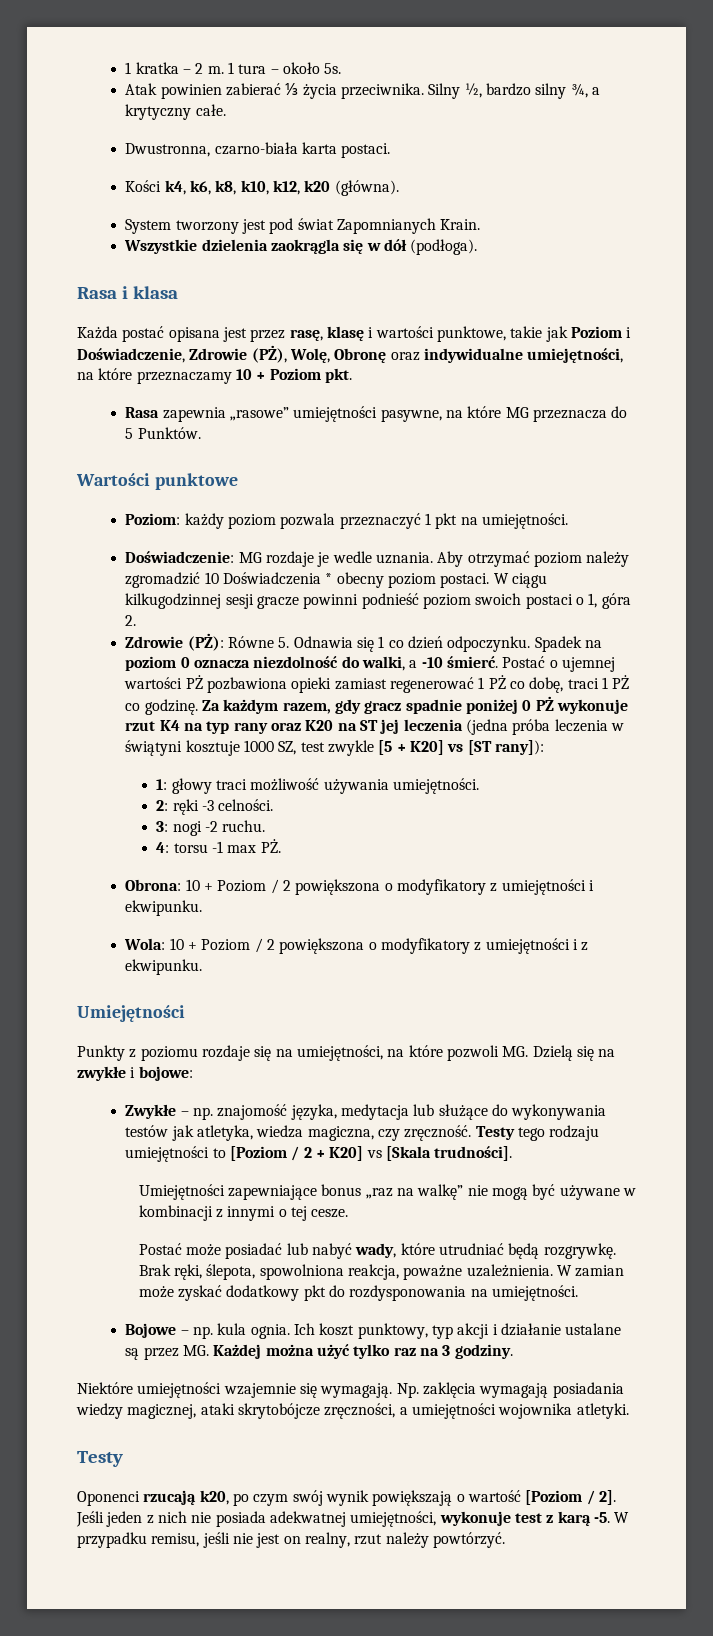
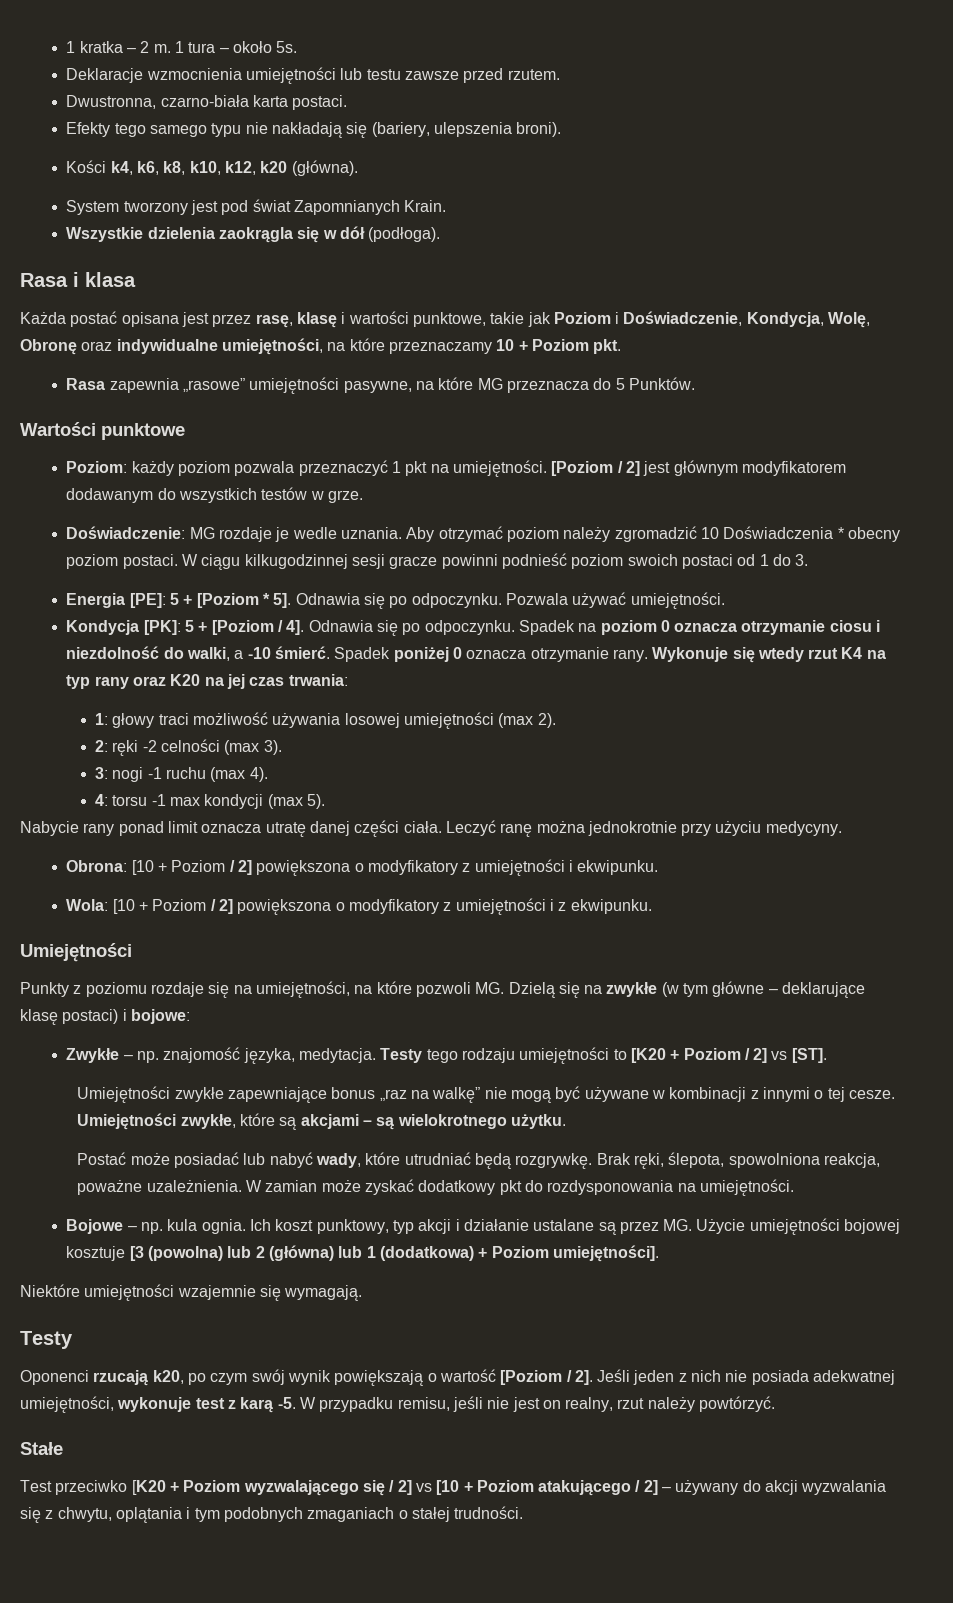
- Atak powinien zabierać ⅓ życia przeciwnika. Silny ½, bardzo silny ¾, a krytyczny całe.
+ Deklaracje wzmocnienia umiejętności lub testu zawsze przed rzutem.
  Dwustronna, czarno-biała karta postaci.
+ Efekty tego samego typu nie nakładają się (bariery, ulepszenia broni).
- Każda postać opisana jest przez rasę, klasę i wartości punktowe, takie jak Poziom i Doświadczenie, Zdrowie (PŻ), Wolę, Obronę oraz indywidualne umiejętności, na które przeznaczamy 10 + Poziom pkt.
+ Każda postać opisana jest przez rasę, klasę i wartości punktowe, takie jak Poziom i Doświadczenie, Kondycja, Wolę, Obronę oraz indywidualne umiejętności, na które przeznaczamy 10 + Poziom pkt.
+ [Poziom / 2] jest głównym modyfikatorem dodawanym do wszystkich testów w grze.
- W ciągu kilkugodzinnej sesji gracze powinni podnieść poziom swoich postaci o 1, góra 2.
- Zdrowie (PŻ): Równe 5. Odnawia się 1 co dzień odpoczynku.
+ W ciągu kilkugodzinnej sesji gracze powinni podnieść poziom swoich postaci od 1 do 3.
+ Energia [PE]: 5 + [Poziom * 5]. Odnawia się po odpoczynku. Pozwala używać umiejętności.
+ Kondycja [PK]: 5 + [Poziom / 4]. Odnawia się po odpoczynku.
- Spadek na poziom 0 oznacza niezdolność do walki, a -10 śmierć.
+ Spadek na poziom 0 oznacza otrzymanie ciosu i niezdolność do walki, a -10 śmierć.
- Postać o ujemnej wartości PŻ pozbawiona opieki zamiast regenerować 1 PŻ co dobę, traci 1 PŻ co godzinę. Za każdym razem, gdy gracz spadnie poniżej 0 PŻ wykonuje rzut K4 na typ rany oraz K20 na ST jej leczenia (jedna próba leczenia w świątyni kosztuje 1000 SZ, test zwykle [5 + K20] vs [ST rany]):
+ Spadek poniżej 0 oznacza otrzymanie rany. Wykonuje się wtedy rzut K4 na typ rany oraz K20 na jej czas trwania:
- 1: głowy traci możliwość używania umiejętności.
- 2: ręki -3 celności.
- 3: nogi -2 ruchu.
- 4: torsu -1 max PŻ.
+ 1: głowy traci możliwość używania losowej umiejętności (max 2).
+ 2: ręki -2 celności (max 3).
+ 3: nogi -1 ruchu (max 4).
+ 4: torsu -1 max kondycji (max 5).
+ Nabycie rany ponad limit oznacza utratę danej części ciała. Leczyć ranę można jednokrotnie przy użyciu medycyny.
- Obrona: 10 + Poziom / 2 powiększona o modyfikatory z umiejętności i ekwipunku.
+ Obrona: [10 + Poziom / 2] powiększona o modyfikatory z umiejętności i ekwipunku.
- Wola: 10 + Poziom / 2 powiększona o modyfikatory z umiejętności i z ekwipunku.
+ Wola: [10 + Poziom / 2] powiększona o modyfikatory z umiejętności i z ekwipunku.
- Punkty z poziomu rozdaje się na umiejętności, na które pozwoli MG. Dzielą się na zwykłe i bojowe:
+ Punkty z poziomu rozdaje się na umiejętności, na które pozwoli MG. Dzielą się na zwykłe (w tym główne – deklarujące klasę postaci) i bojowe:
- Zwykłe – np. znajomość języka, medytacja lub służące do wykonywania testów jak atletyka, wiedza magiczna, czy zręczność.
+ Zwykłe – np. znajomość języka, medytacja.
- Testy tego rodzaju umiejętności to [Poziom / 2 + K20] vs [Skala trudności].
- Umiejętności zapewniające bonus „raz na walkę” nie mogą być używane w kombinacji z innymi o tej cesze.
+ Testy tego rodzaju umiejętności to [K20 + Poziom / 2] vs [ST].
+ Umiejętności zwykłe zapewniające bonus „raz na walkę” nie mogą być używane w kombinacji z innymi o tej cesze. Umiejętności zwykłe, które są akcjami – są wielokrotnego użytku.
- Ich koszt punktowy, typ akcji i działanie ustalane są przez MG. Każdej można użyć tylko raz na 3 godziny.
+ Ich koszt punktowy, typ akcji i działanie ustalane są przez MG. Użycie umiejętności bojowej kosztuje [3 (powolna) lub 2 (główna) lub 1 (dodatkowa) + Poziom umiejętności].
- Np. zaklęcia wymagają posiadania wiedzy magicznej, ataki skrytobójcze zręczności, a umiejętności wojownika atletyki.
+ Stałe
+ Test przeciwko [K20 + Poziom wyzwalającego się / 2] vs [10 + Poziom atakującego / 2] – używany do akcji wyzwalania się z chwytu, oplątania i tym podobnych zmaganiach o stałej trudności.

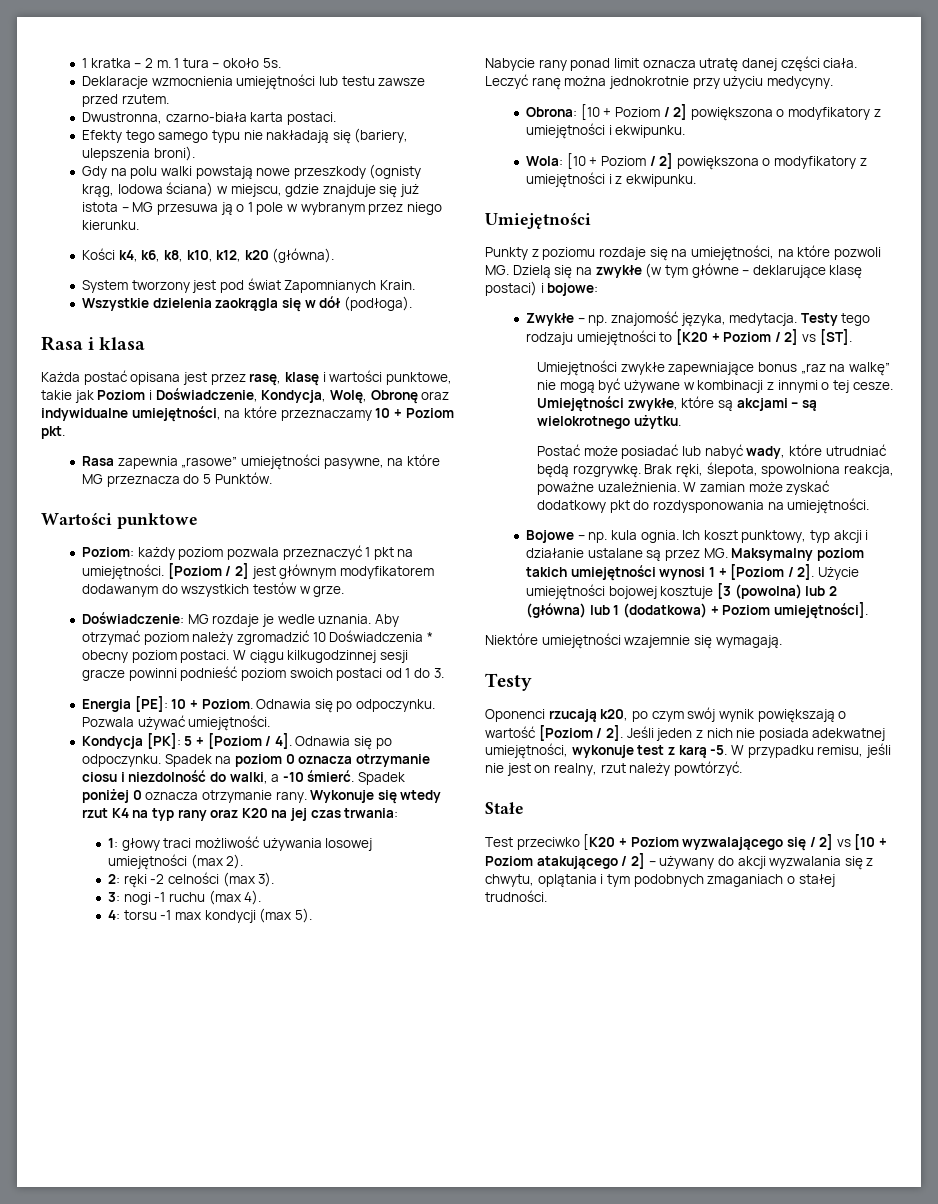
+ Gdy na polu walki powstają nowe przeszkody (ognisty krąg, lodowa ściana) w miejscu, gdzie znajduje się już istota – MG przesuwa ją o 1 pole w wybranym przez niego kierunku.
- Energia [PE]: 5 + [Poziom * 5].
+ Energia [PE]: 10 + Poziom.
- Ich koszt punktowy, typ akcji i działanie ustalane są przez MG. Użycie umiejętności bojowej kosztuje [3 (powolna) lub 2 (główna) lub 1 (dodatkowa) + Poziom umiejętności].
+ Ich koszt punktowy, typ akcji i działanie ustalane są przez MG. Maksymalny poziom takich umiejętności wynosi 1 + [Poziom / 2]. Użycie umiejętności bojowej kosztuje [3 (powolna) lub 2 (główna) lub 1 (dodatkowa) + Poziom umiejętności].

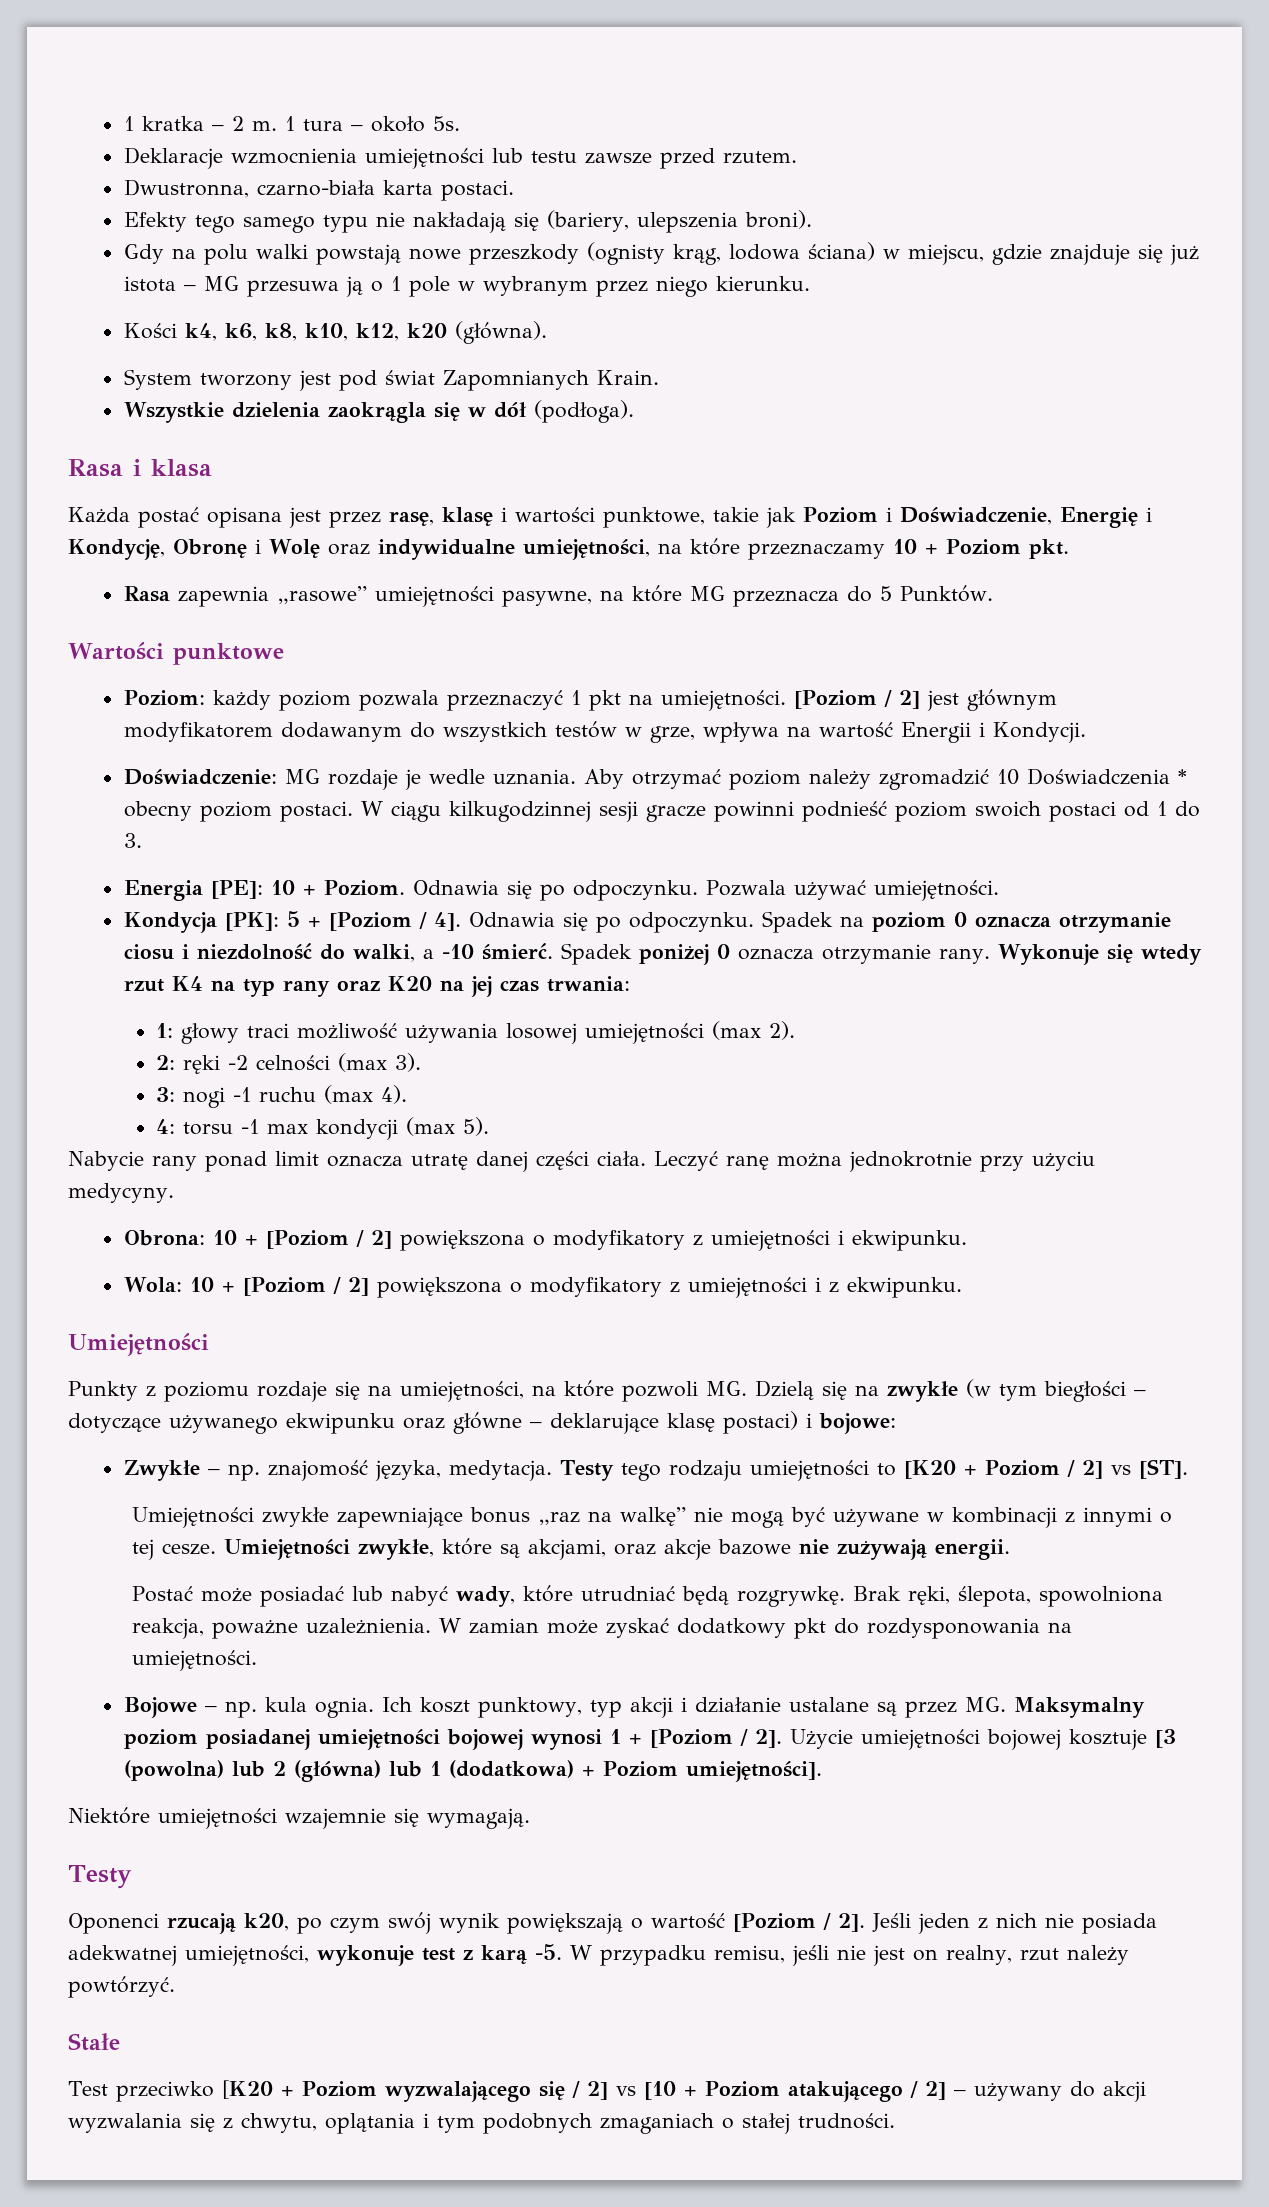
- Każda postać opisana jest przez rasę, klasę i wartości punktowe, takie jak Poziom i Doświadczenie, Kondycja, Wolę, Obronę oraz indywidualne umiejętności, na które przeznaczamy 10 + Poziom pkt.
+ Każda postać opisana jest przez rasę, klasę i wartości punktowe, takie jak Poziom i Doświadczenie, Energię i Kondycję, Obronę i Wolę oraz indywidualne umiejętności, na które przeznaczamy 10 + Poziom pkt.
- [Poziom / 2] jest głównym modyfikatorem dodawanym do wszystkich testów w grze.
+ [Poziom / 2] jest głównym modyfikatorem dodawanym do wszystkich testów w grze, wpływa na wartość Energii i Kondycji.
- Obrona: [10 + Poziom / 2] powiększona o modyfikatory z umiejętności i ekwipunku.
+ Obrona: 10 + [Poziom / 2] powiększona o modyfikatory z umiejętności i ekwipunku.
- Wola: [10 + Poziom / 2] powiększona o modyfikatory z umiejętności i z ekwipunku.
+ Wola: 10 + [Poziom / 2] powiększona o modyfikatory z umiejętności i z ekwipunku.
- Punkty z poziomu rozdaje się na umiejętności, na które pozwoli MG. Dzielą się na zwykłe (w tym główne – deklarujące klasę postaci) i bojowe:
+ Punkty z poziomu rozdaje się na umiejętności, na które pozwoli MG. Dzielą się na zwykłe (w tym biegłości – dotyczące używanego ekwipunku oraz główne – deklarujące klasę postaci) i bojowe:
- Umiejętności zwykłe, które są akcjami – są wielokrotnego użytku.
+ Umiejętności zwykłe, które są akcjami, oraz akcje bazowe nie zużywają energii.
- Ich koszt punktowy, typ akcji i działanie ustalane są przez MG. Maksymalny poziom takich umiejętności wynosi 1 + [Poziom / 2].
+ Ich koszt punktowy, typ akcji i działanie ustalane są przez MG. Maksymalny poziom posiadanej umiejętności bojowej wynosi 1 + [Poziom / 2].

